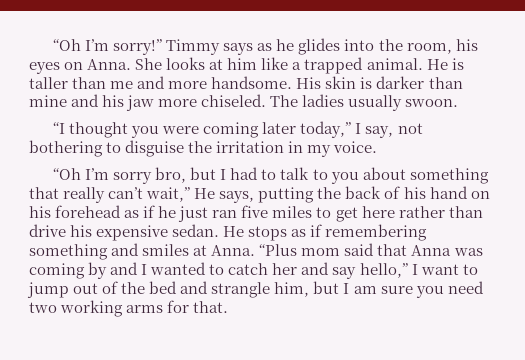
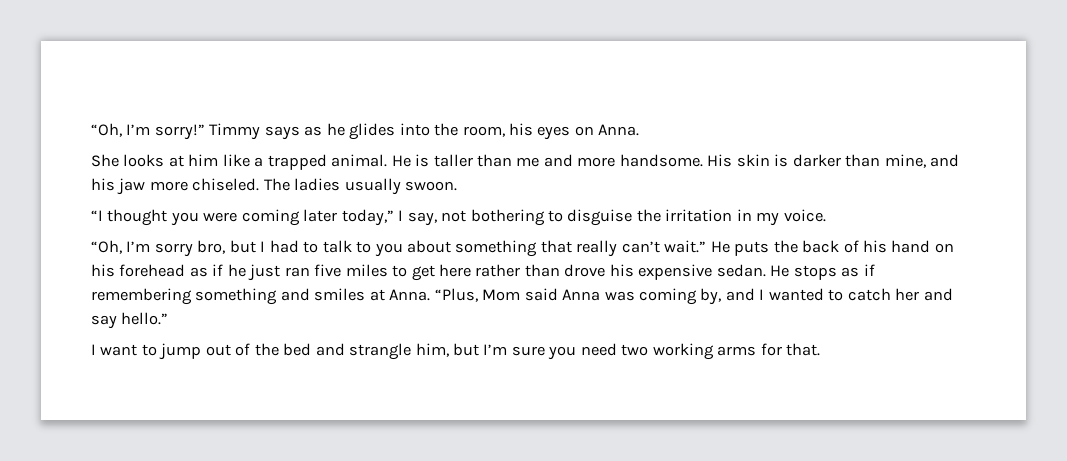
- “Oh I’m sorry!”
+ “Oh, I’m sorry!”
- Timmy says as he glides into the room, his eyes on Anna. She looks at him like a trapped animal.
+ Timmy says as he glides into the room, his eyes on Anna.
+ She looks at him like a trapped animal.
- His skin is darker than mine and his jaw more chiseled.
+ His skin is darker than mine, and his jaw more chiseled.
- “Oh I’m sorry bro, but I had to talk to you about something that really can’t wait,” He says, putting the back of his hand on his forehead as if he just ran five miles to get here rather than drive his expensive sedan.
+ “Oh, I’m sorry bro, but I had to talk to you about something that really can’t wait.” He puts the back of his hand on his forehead as if he just ran five miles to get here rather than drove his expensive sedan.
- “Plus mom said that Anna was coming by and I wanted to catch her and say hello,” I want to jump out of the bed and strangle him, but I am sure you need two working arms for that.
+ “Plus, Mom said Anna was coming by, and I wanted to catch her and say hello.”
+ I want to jump out of the bed and strangle him, but I’m sure you need two working arms for that.

